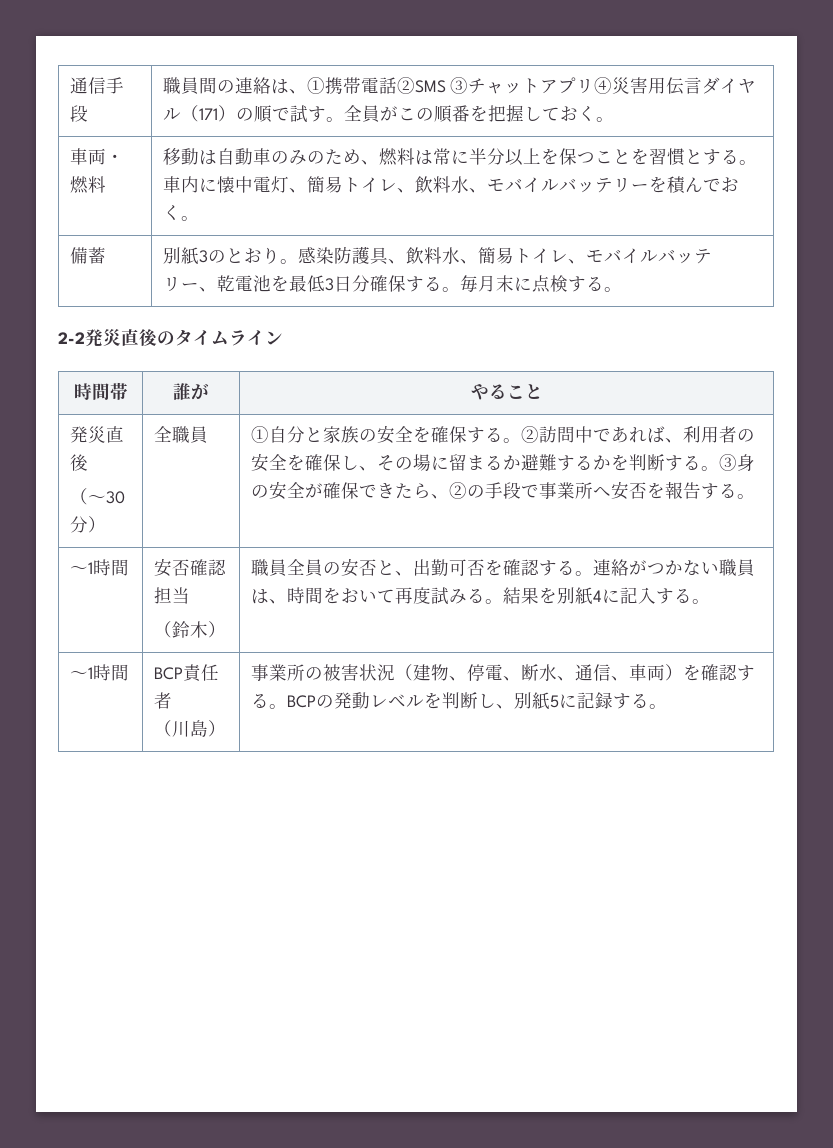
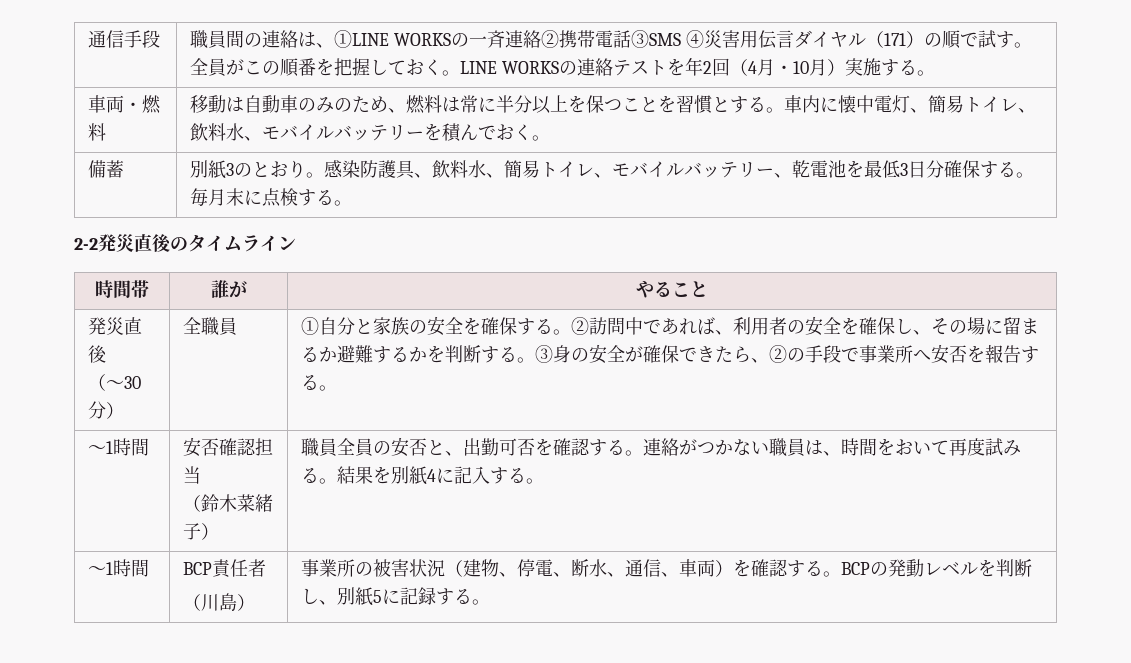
- 職員間の連絡は、①携帯電話②SMS ③チャットアプリ④災害用伝言ダイヤル（171）の順で試す。
+ 職員間の連絡は、①LINE WORKSの一斉連絡②携帯電話③SMS ④災害用伝言ダイヤル（171）の順で試す。
+ LINE WORKSの連絡テストを年2回（4月・10月）実施する。
  〜1時間 | 安否確認担当
- （鈴木） | 職員全員の安否と、出勤可否を確認する。連絡がつかない職員は、時間をおいて再度試みる。結果を別紙4に記入する。
+ （鈴木菜緒子） | 職員全員の安否と、出勤可否を確認する。連絡がつかない職員は、時間をおいて再度試みる。結果を別紙4に記入する。

